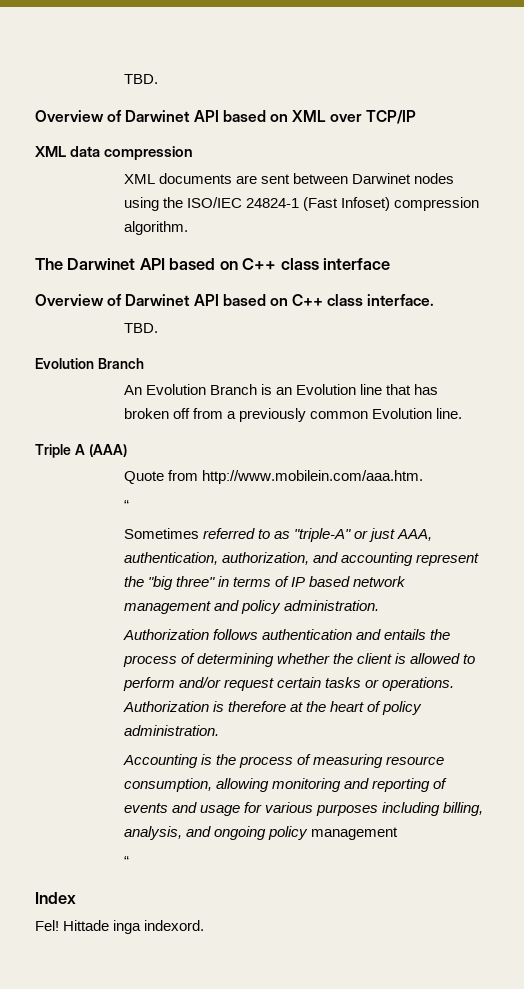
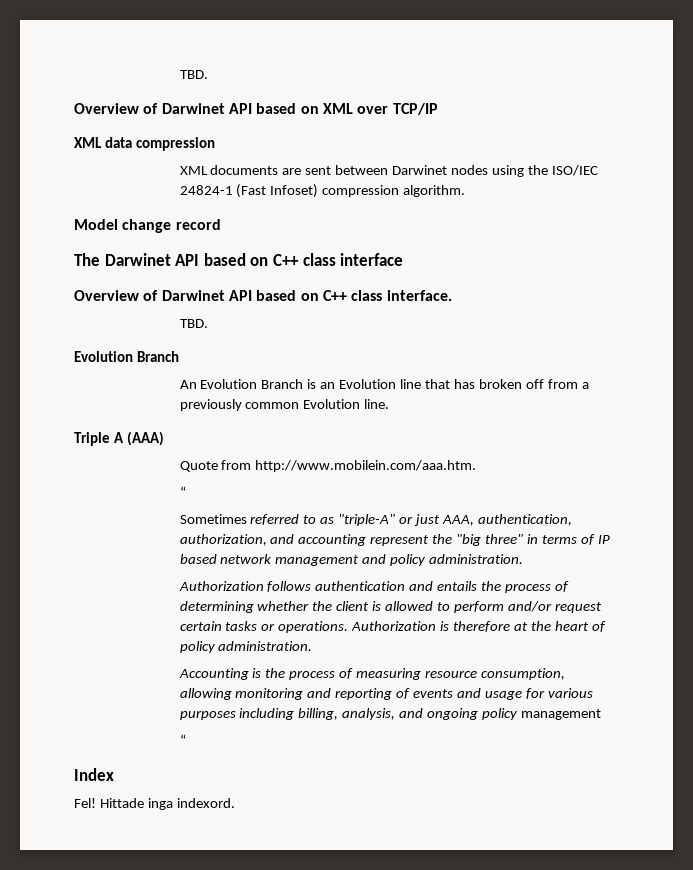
+ Model change record

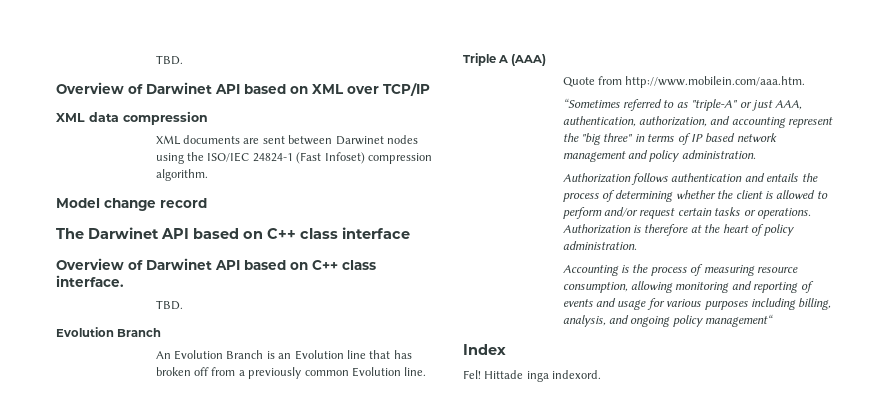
  Quote from http://www.mobilein.com/aaa.htm.
- “
- Sometimes referred to as "triple-A" or just AAA, authentication, authorization, and accounting represent the "big three" in terms of IP based network management and policy administration.
+ “Sometimes referred to as "triple-A" or just AAA, authentication, authorization, and accounting represent the "big three" in terms of IP based network management and policy administration.
- Accounting is the process of measuring resource consumption, allowing monitoring and reporting of events and usage for various purposes including billing, analysis, and ongoing policy management
- “
+ Accounting is the process of measuring resource consumption, allowing monitoring and reporting of events and usage for various purposes including billing, analysis, and ongoing policy management“

